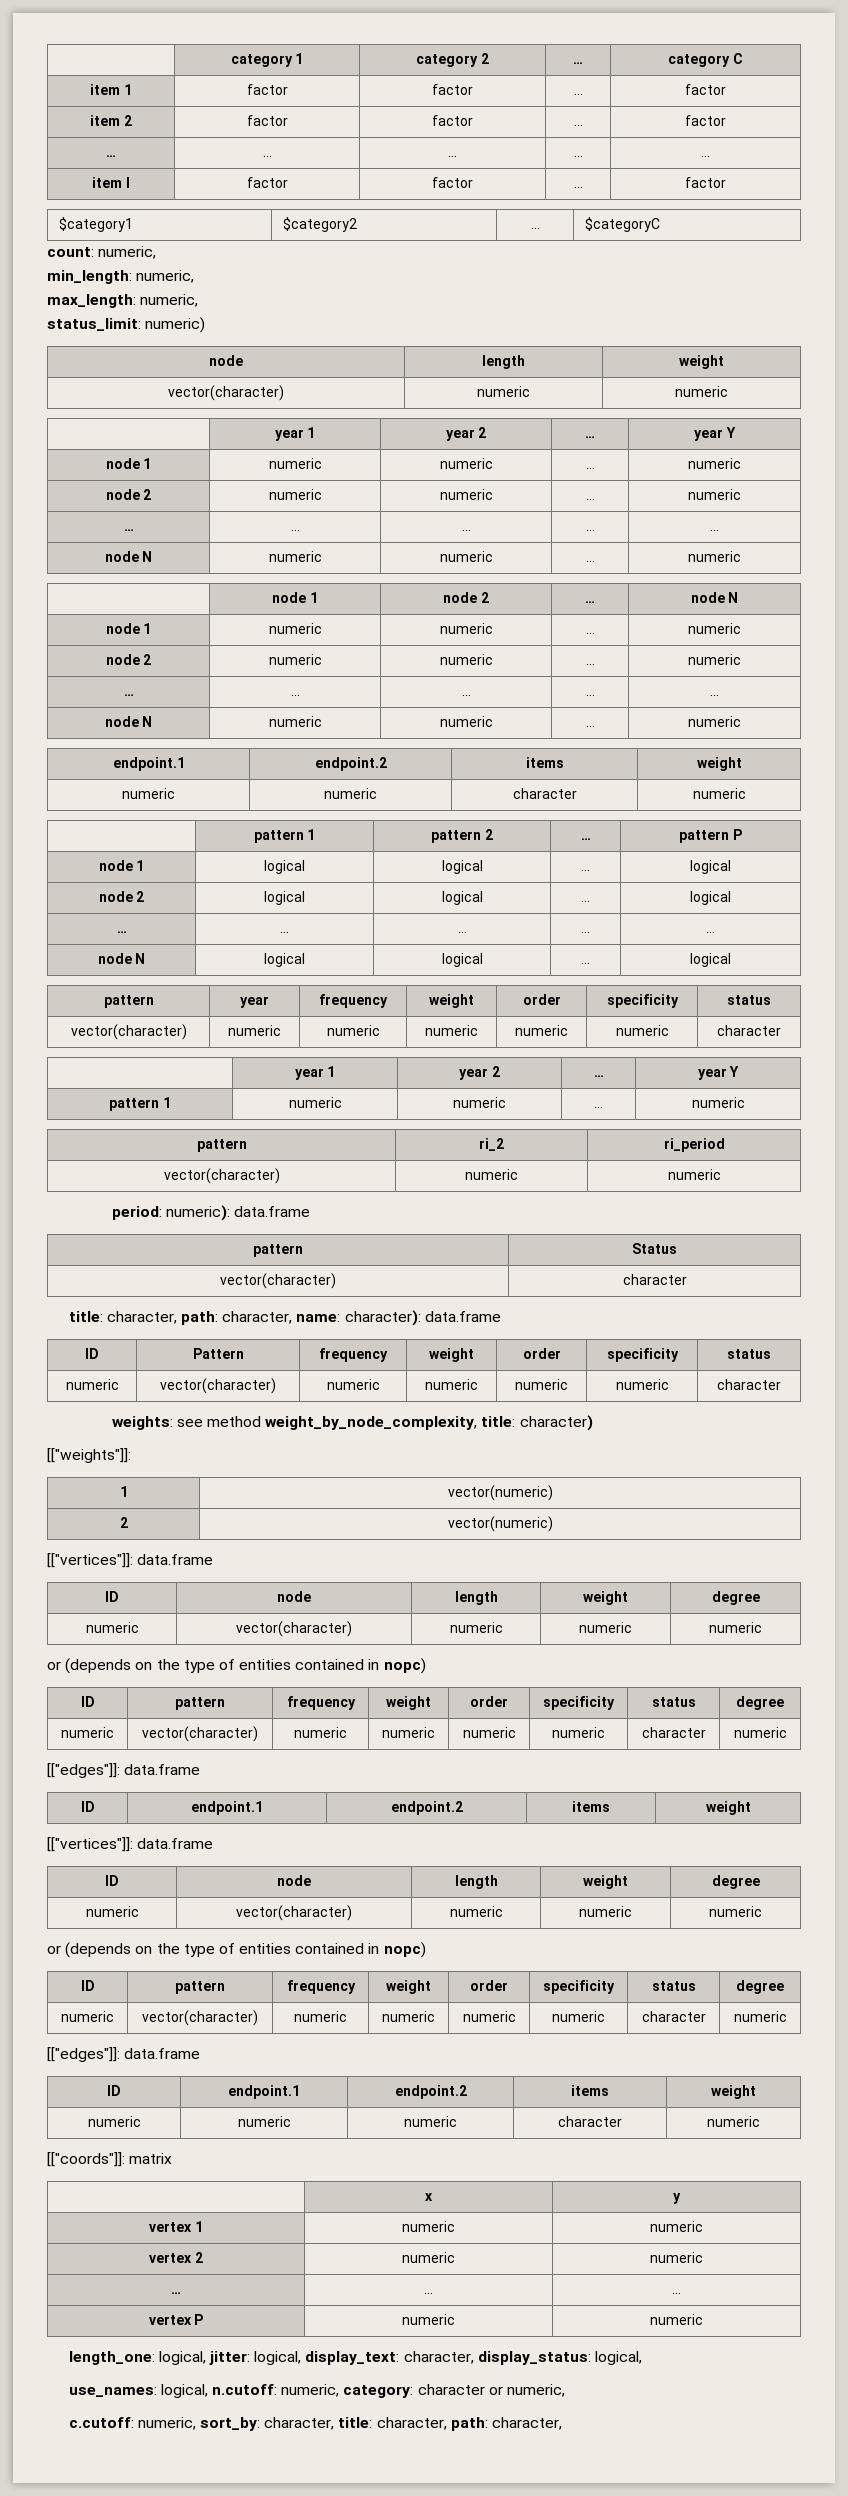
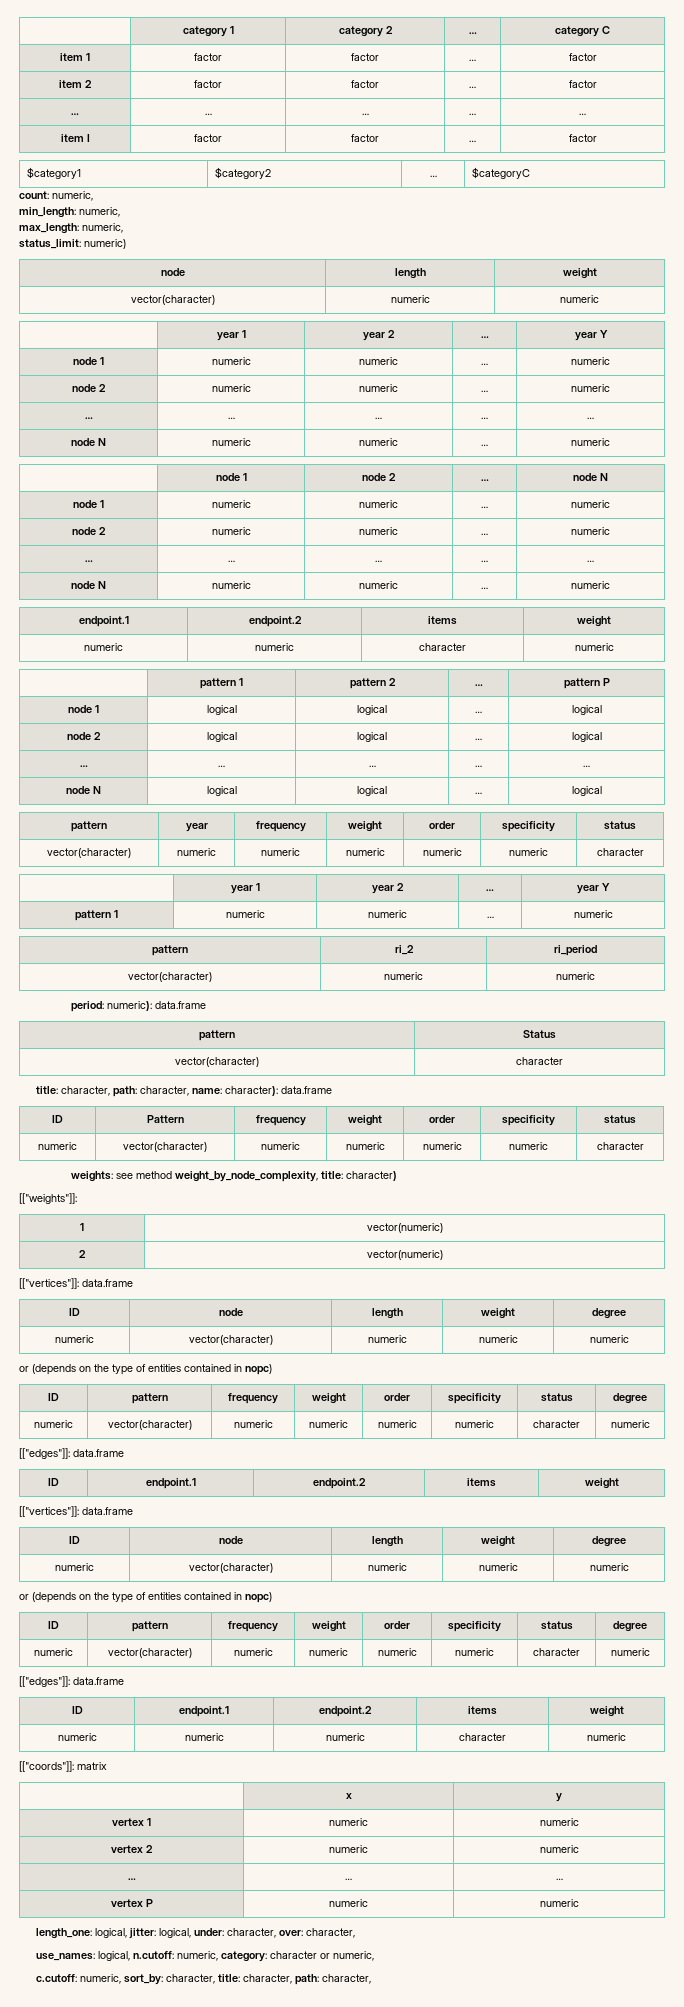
- length_one: logical, jitter: logical, display_text: character, display_status: logical,
+ length_one: logical, jitter: logical, under: character, over: character,

